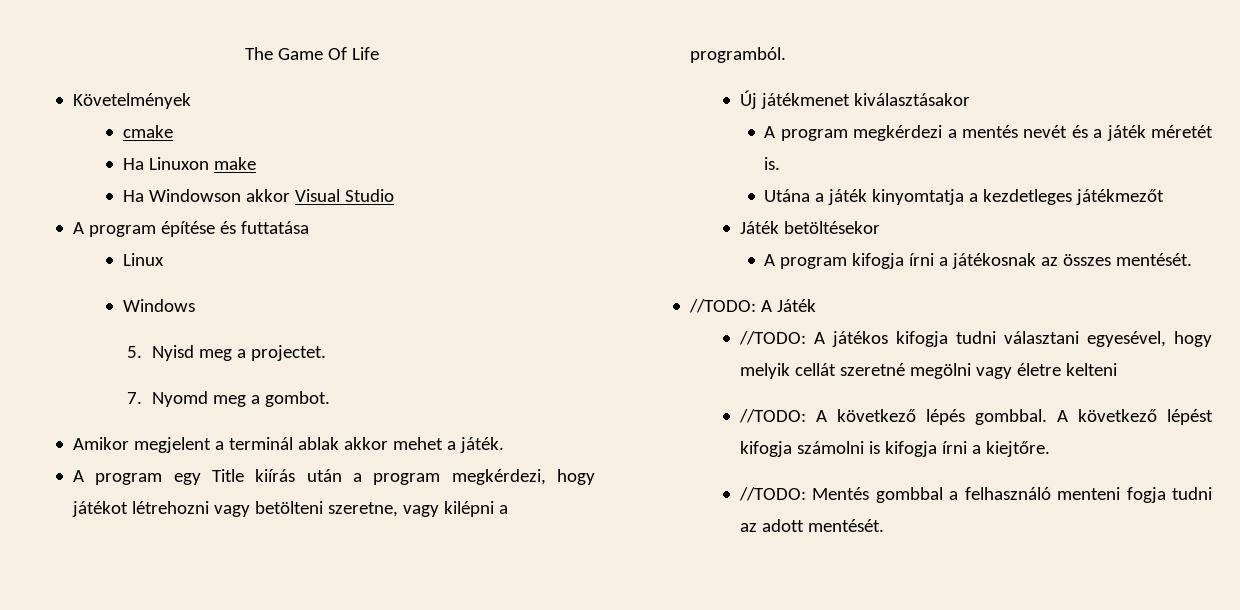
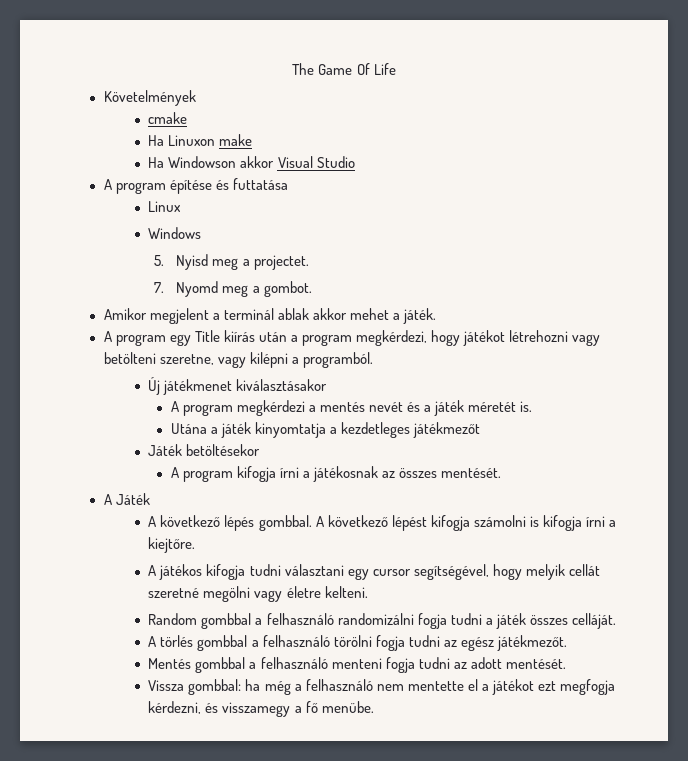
- //TODO: A Játék
+ A Játék
- //TODO: A játékos kifogja tudni választani egyesével, hogy melyik cellát szeretné megölni vagy életre kelteni
- //TODO: A következő lépés gombbal.
+ A következő lépés gombbal.
- //TODO: Mentés gombbal a felhasználó menteni fogja tudni az adott mentését.
+ A játékos kifogja tudni választani egy cursor segítségével, hogy melyik cellát szeretné megölni vagy életre kelteni.
+ Random gombbal a felhasználó randomizálni fogja tudni a játék összes celláját.
+ A törlés gombbal a felhasználó törölni fogja tudni az egész játékmezőt.
+ Mentés gombbal a felhasználó menteni fogja tudni az adott mentését.
+ Vissza gombbal: ha még a felhasználó nem mentette el a játékot ezt megfogja kérdezni, és visszamegy a fő menübe.

